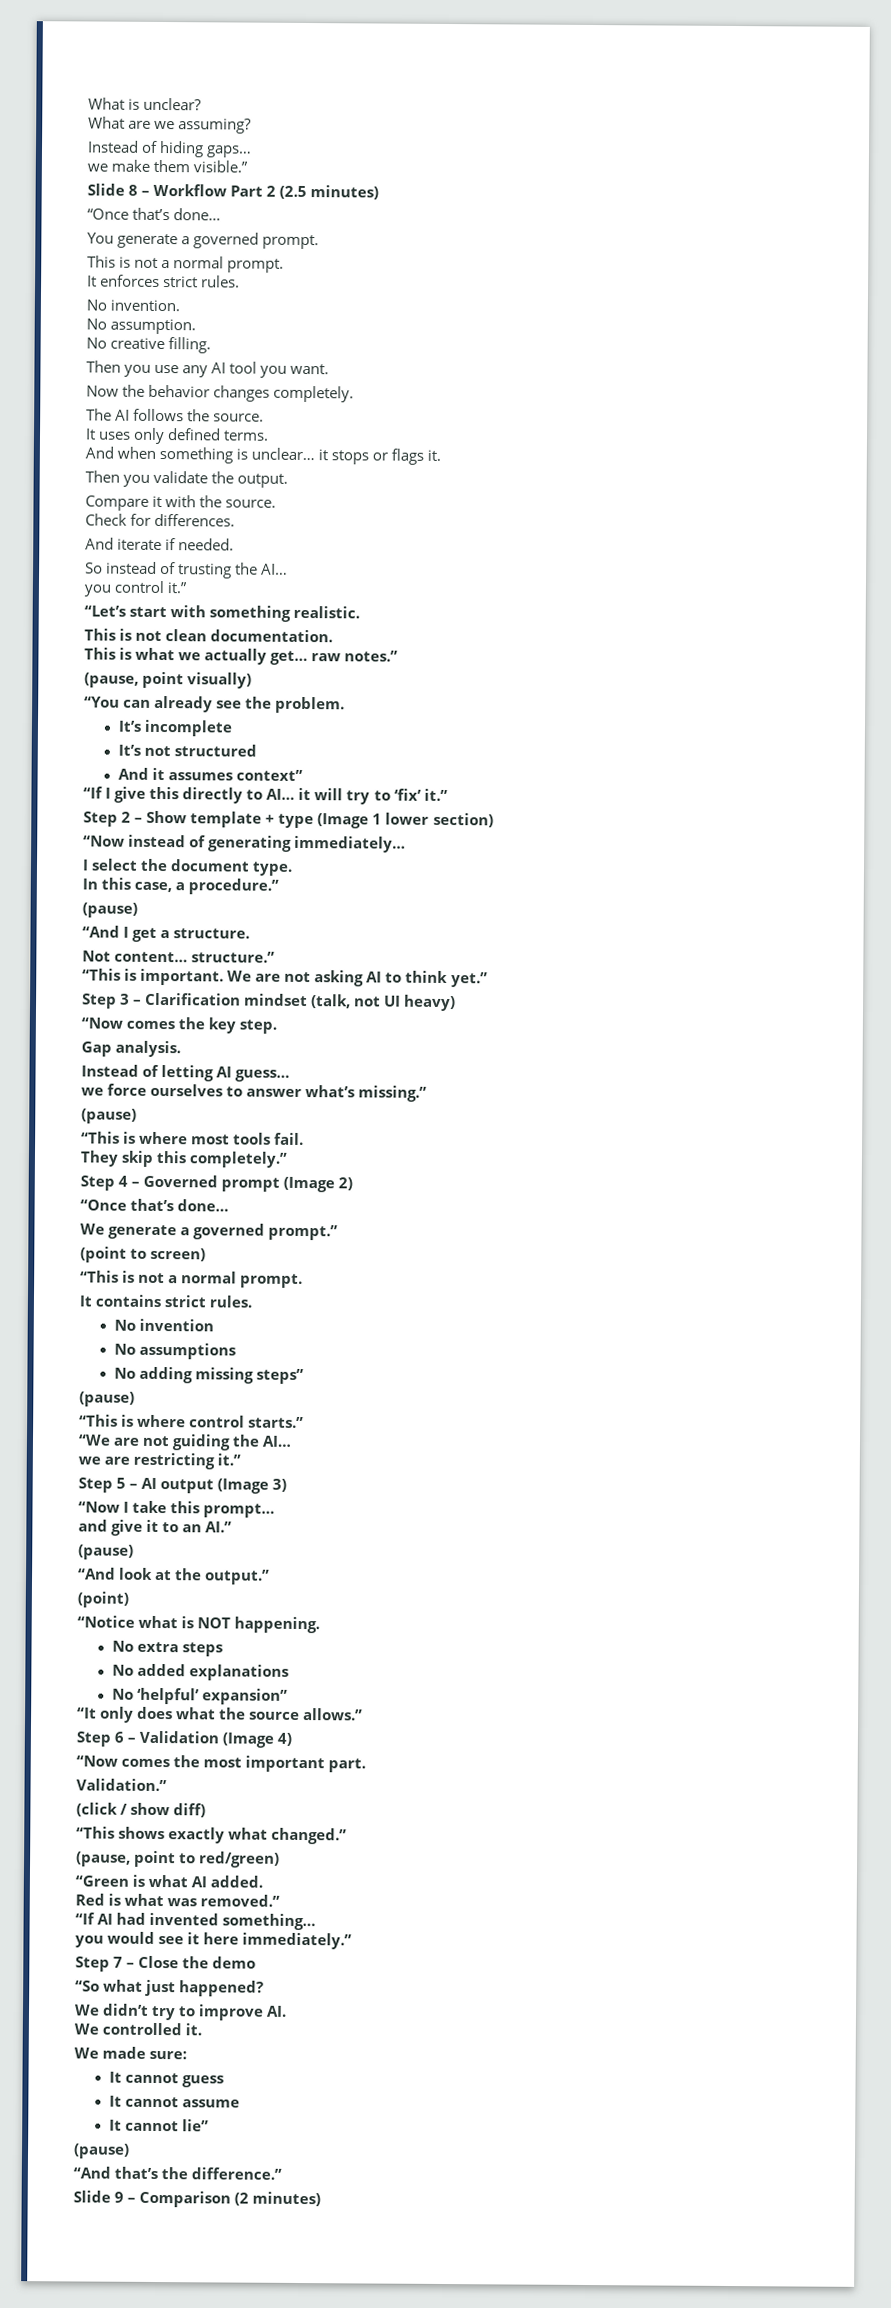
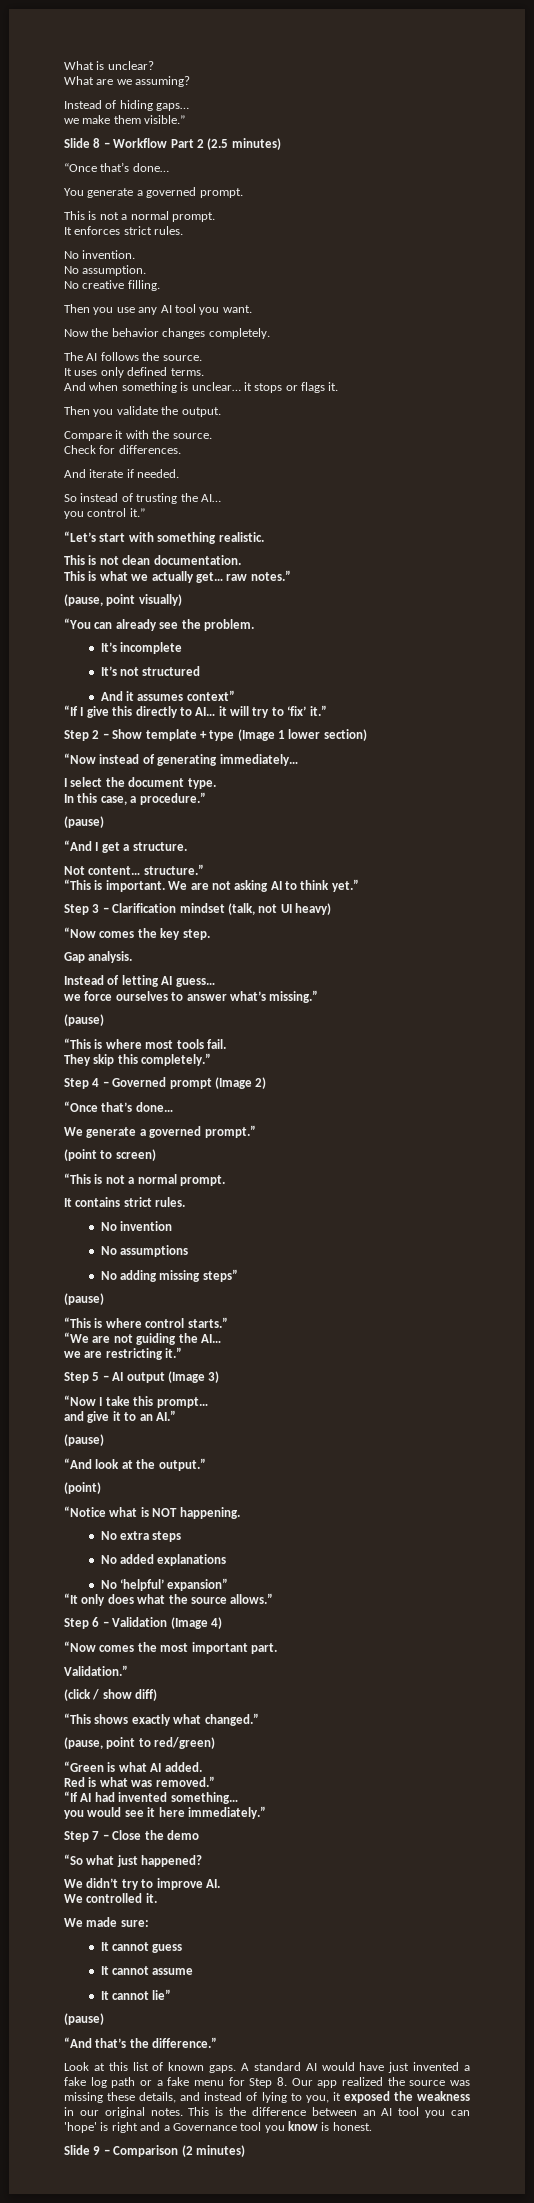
+ Look at this list of known gaps. A standard AI would have just invented a fake log path or a fake menu for Step 8. Our app realized the source was missing these details, and instead of lying to you, it exposed the weakness in our original notes. This is the difference between an AI tool you can 'hope' is right and a Governance tool you know is honest.

